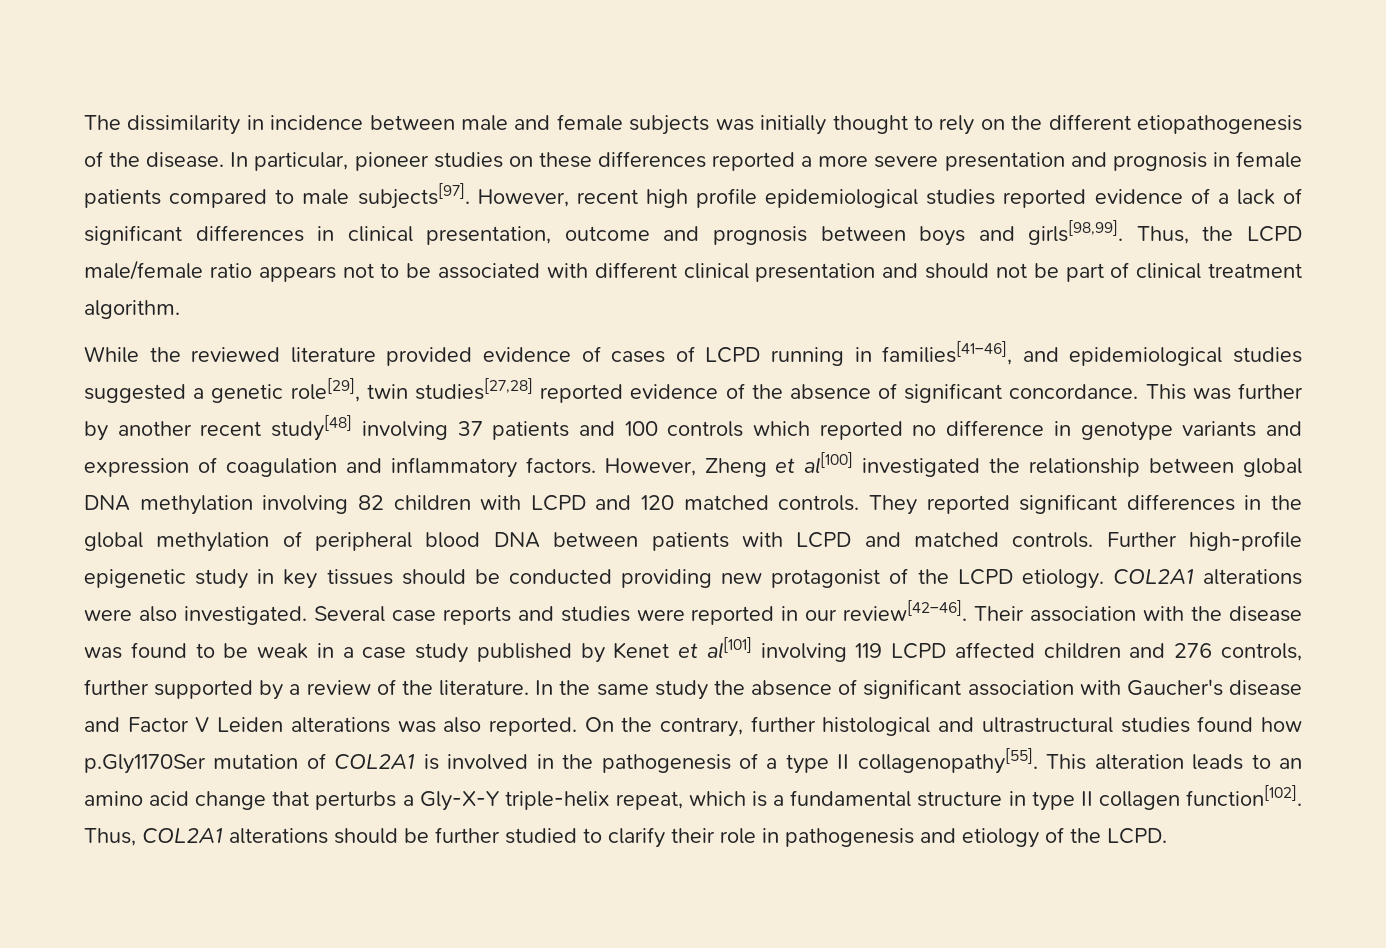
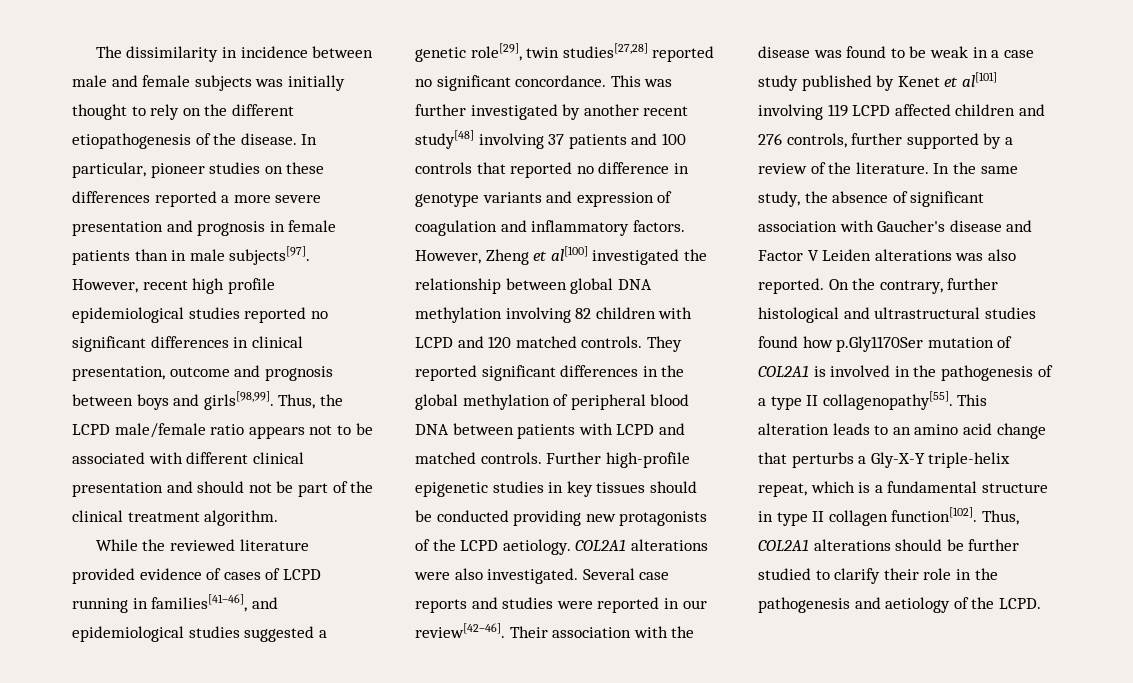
- In particular, pioneer studies on these differences reported a more severe presentation and prognosis in female patients compared to male subjects[97].
+ In particular, pioneer studies on these differences reported a more severe presentation and prognosis in female patients than in male subjects[97].
- However, recent high profile epidemiological studies reported evidence of a lack of significant differences in clinical presentation, outcome and prognosis between boys and girls[98,99].
+ However, recent high profile epidemiological studies reported no significant differences in clinical presentation, outcome and prognosis between boys and girls[98,99].
- Thus, the LCPD male/female ratio appears not to be associated with different clinical presentation and should not be part of clinical treatment algorithm.
+ Thus, the LCPD male/female ratio appears not to be associated with different clinical presentation and should not be part of the clinical treatment algorithm.
- While the reviewed literature provided evidence of cases of LCPD running in families[41–46], and epidemiological studies suggested a genetic role[29], twin studies[27,28] reported evidence of the absence of significant concordance.
+ While the reviewed literature provided evidence of cases of LCPD running in families[41–46], and epidemiological studies suggested a genetic role[29], twin studies[27,28] reported no significant concordance.
- This was further by another recent study[48] involving 37 patients and 100 controls which reported no difference in genotype variants and expression of coagulation and inflammatory factors.
+ This was further investigated by another recent study[48] involving 37 patients and 100 controls that reported no difference in genotype variants and expression of coagulation and inflammatory factors.
- Further high-profile epigenetic study in key tissues should be conducted providing new protagonist of the LCPD etiology.
+ Further high-profile epigenetic studies in key tissues should be conducted providing new protagonists of the LCPD aetiology.
- In the same study the absence of significant association with Gaucher's disease and Factor V Leiden alterations was also reported.
+ In the same study, the absence of significant association with Gaucher's disease and Factor V Leiden alterations was also reported.
- Thus, COL2A1 alterations should be further studied to clarify their role in pathogenesis and etiology of the LCPD.
+ Thus, COL2A1 alterations should be further studied to clarify their role in the pathogenesis and aetiology of the LCPD.

